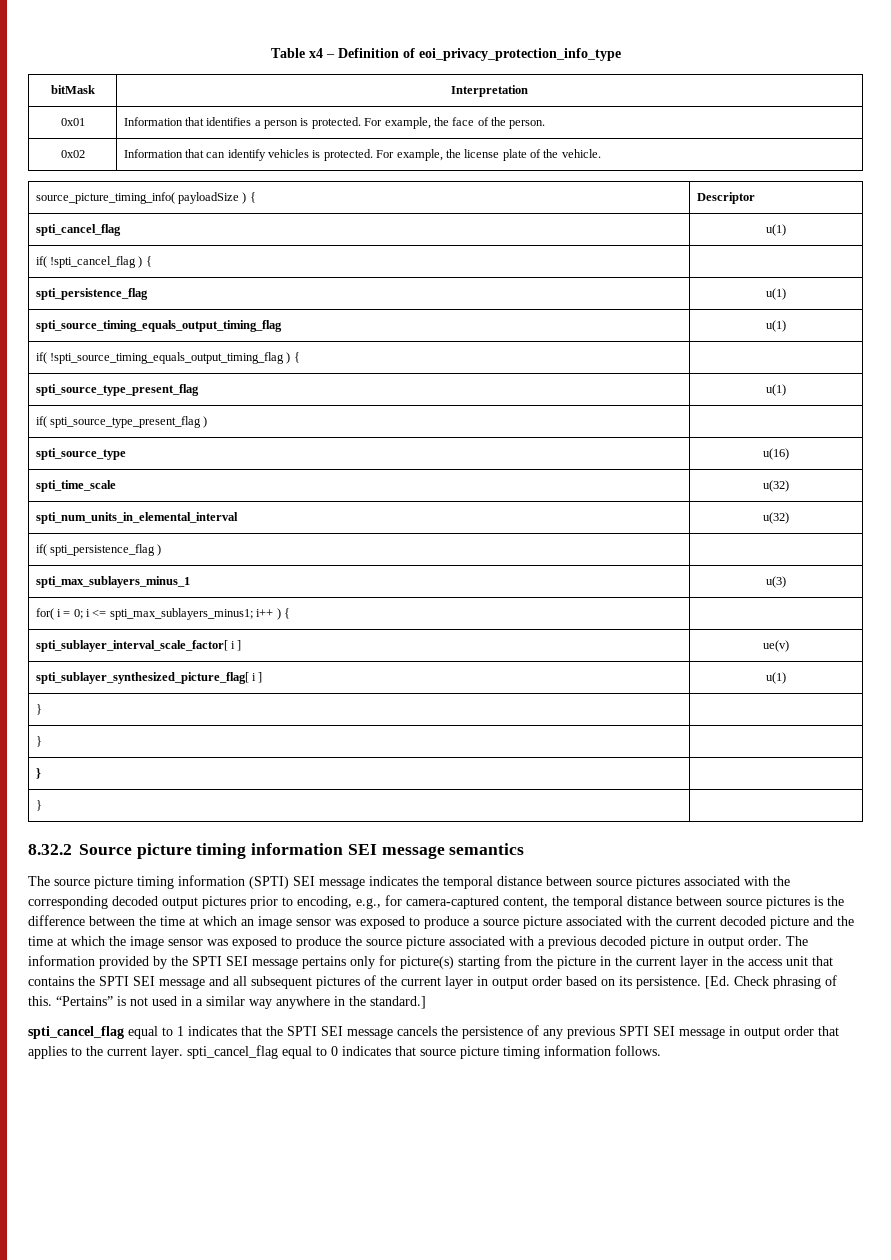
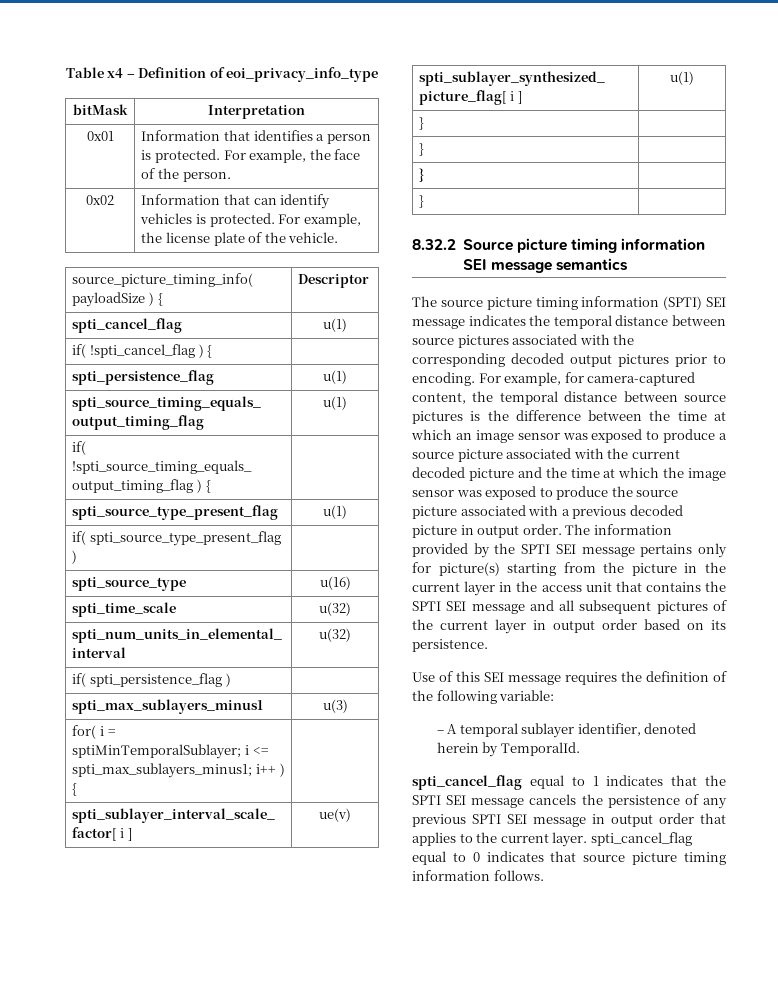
- Table x4 – Definition of eoi_privacy_protection_info_type
+ Table x4 – Definition of eoi_privacy_info_type
- spti_max_sublayers_minus_1 | u(3)
+ spti_max_sublayers_minus1 | u(3)
- for( i = 0; i <= spti_max_sublayers_minus1; i++ ) { |
+ for( i = sptiMinTemporalSublayer; i <= spti_max_sublayers_minus1; i++ ) { |
- The source picture timing information (SPTI) SEI message indicates the temporal distance between source pictures associated with the corresponding decoded output pictures prior to encoding, e.g., for camera-captured content, the temporal distance between source pictures is the difference between the time at which an image sensor was exposed to produce a source picture associated with the current decoded picture and the time at which the image sensor was exposed to produce the source picture associated with a previous decoded picture in output order.
+ The source picture timing information (SPTI) SEI message indicates the temporal distance between source pictures associated with the corresponding decoded output pictures prior to encoding. For example, for camera-captured content, the temporal distance between source pictures is the difference between the time at which an image sensor was exposed to produce a source picture associated with the current decoded picture and the time at which the image sensor was exposed to produce the source picture associated with a previous decoded picture in output order.
- The information provided by the SPTI SEI message pertains only for picture(s) starting from the picture in the current layer in the access unit that contains the SPTI SEI message and all subsequent pictures of the current layer in output order based on its persistence. [Ed. Check phrasing of this. “Pertains” is not used in a similar way anywhere in the standard.]
+ The information provided by the SPTI SEI message pertains only for picture(s) starting from the picture in the current layer in the access unit that contains the SPTI SEI message and all subsequent pictures of the current layer in output order based on its persistence.
+ Use of this SEI message requires the definition of the following variable:
+ – A temporal sublayer identifier, denoted herein by TemporalId.

